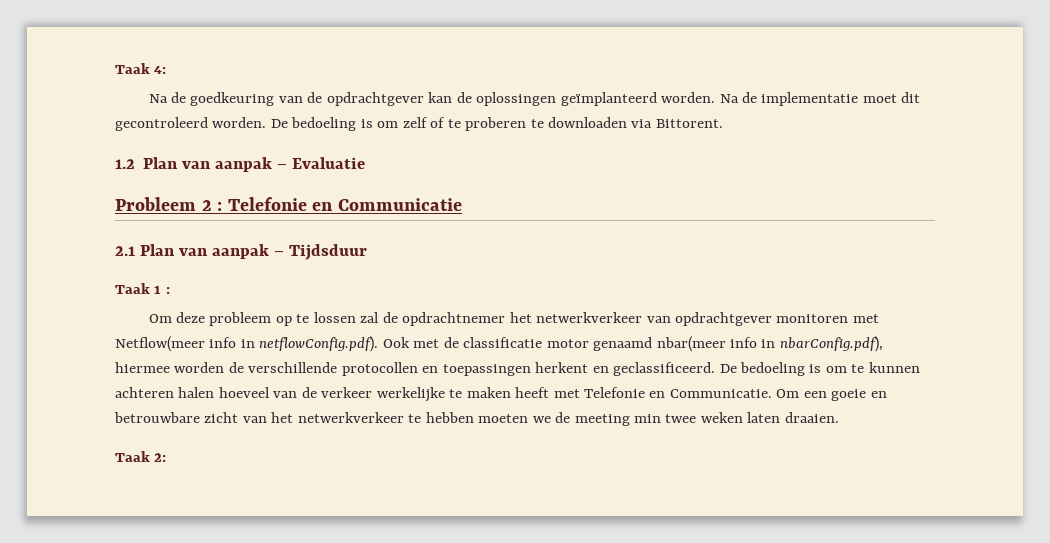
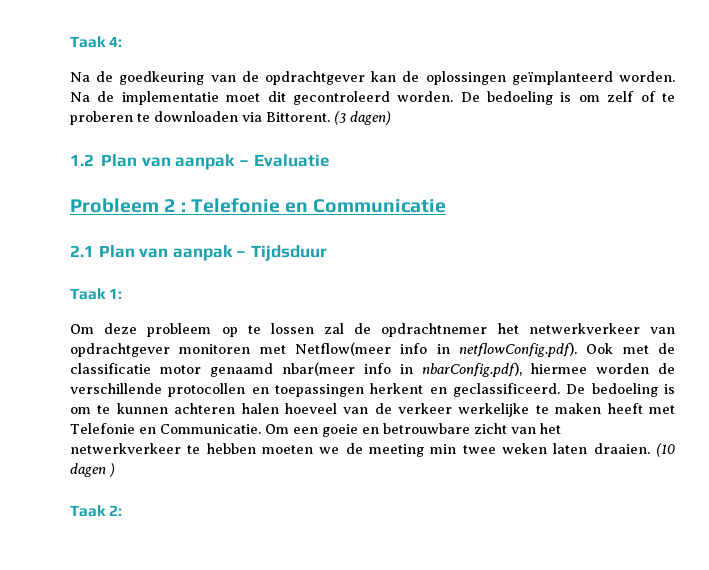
+ (3 dagen)
- Taak 1 :
+ Taak 1:
+ (10 dagen )

